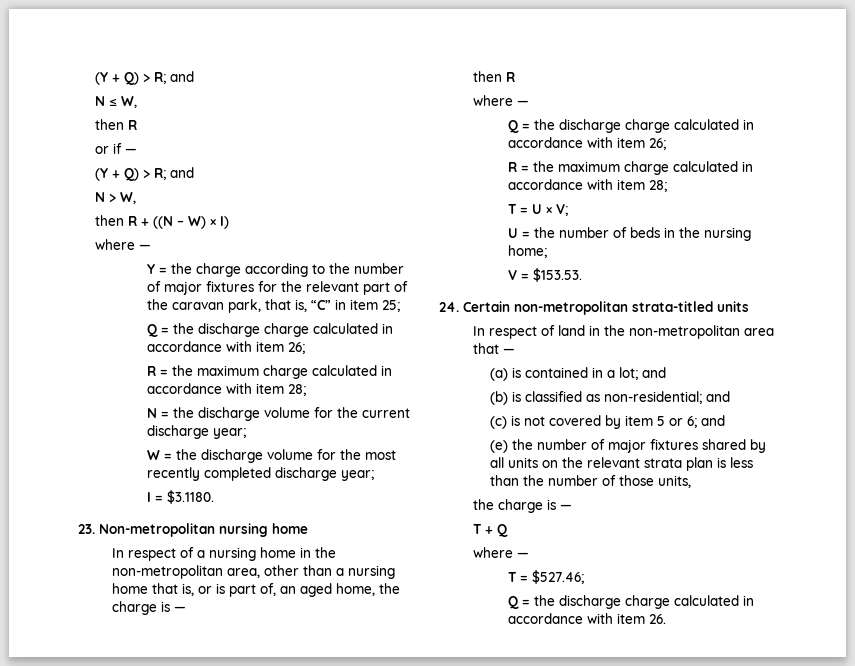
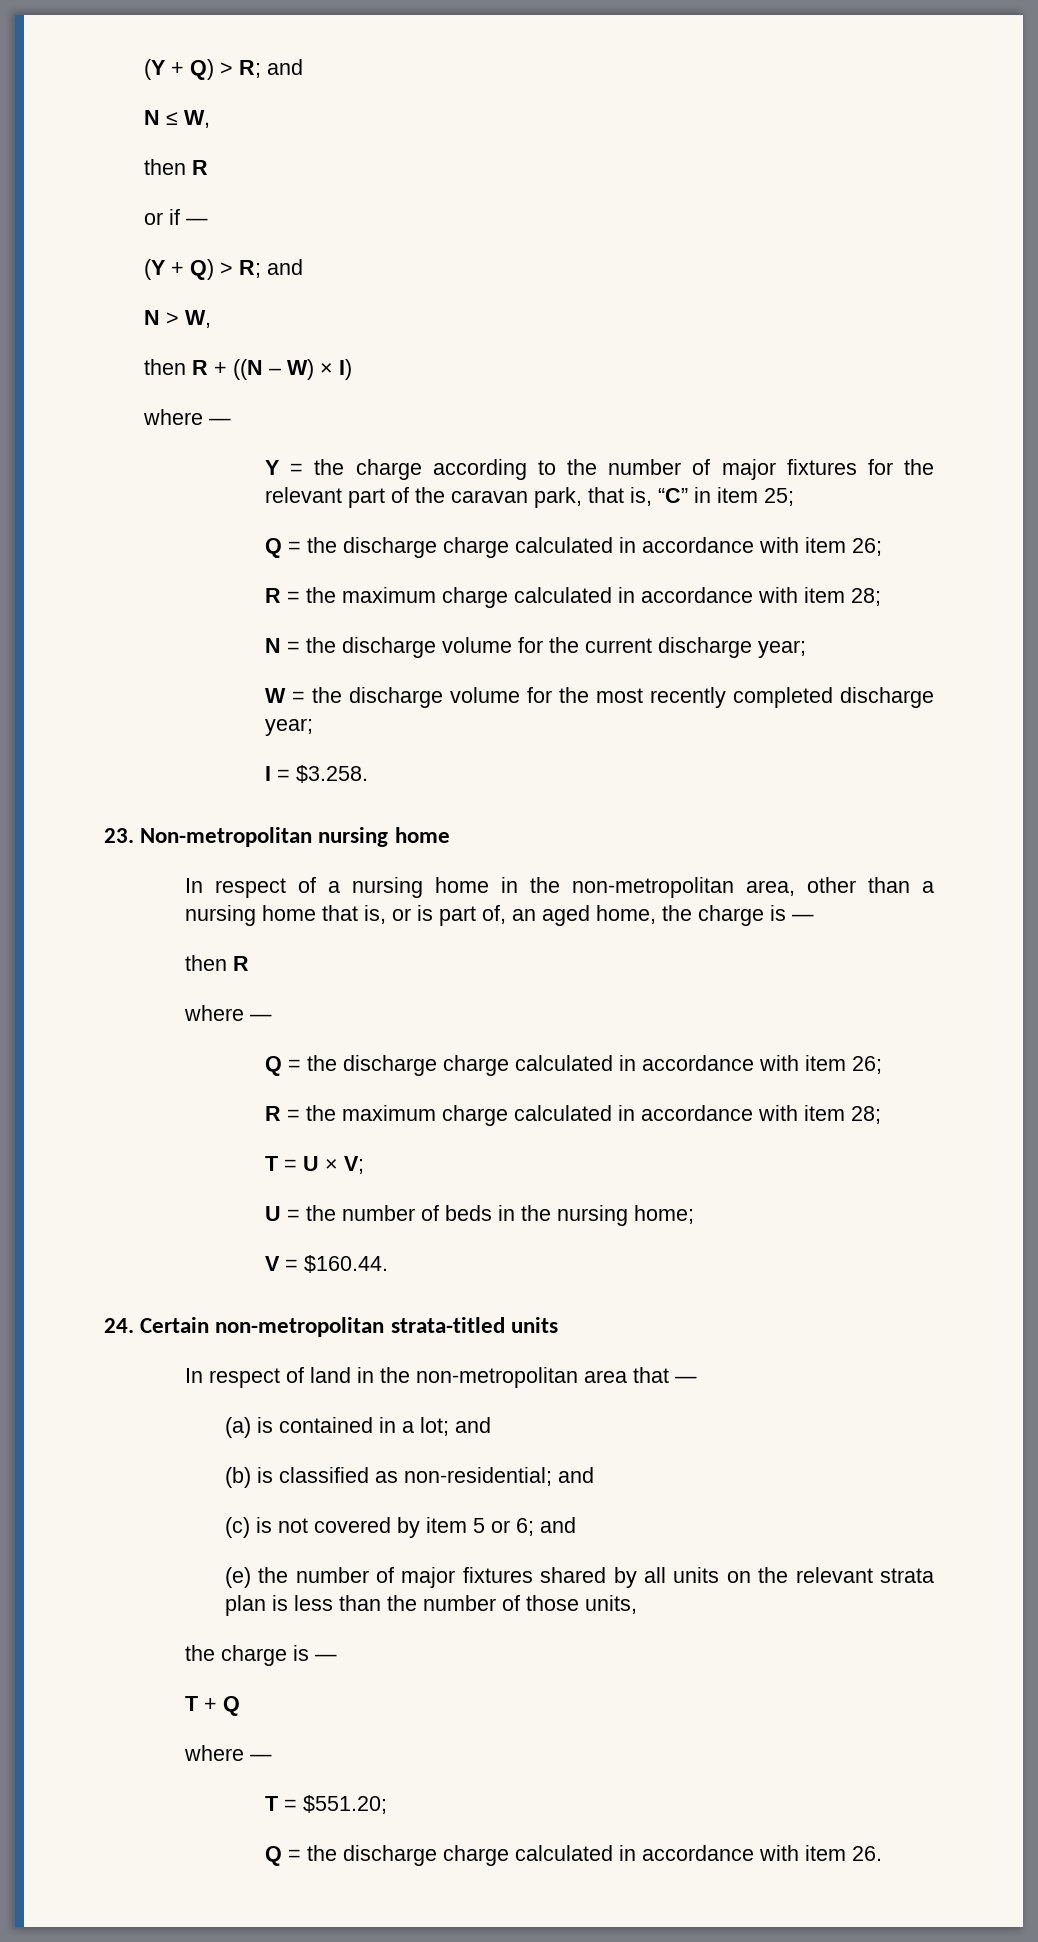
- I = $3.1180.
+ I = $3.258.
- V = $153.53.
+ V = $160.44.
- T = $527.46;
+ T = $551.20;

